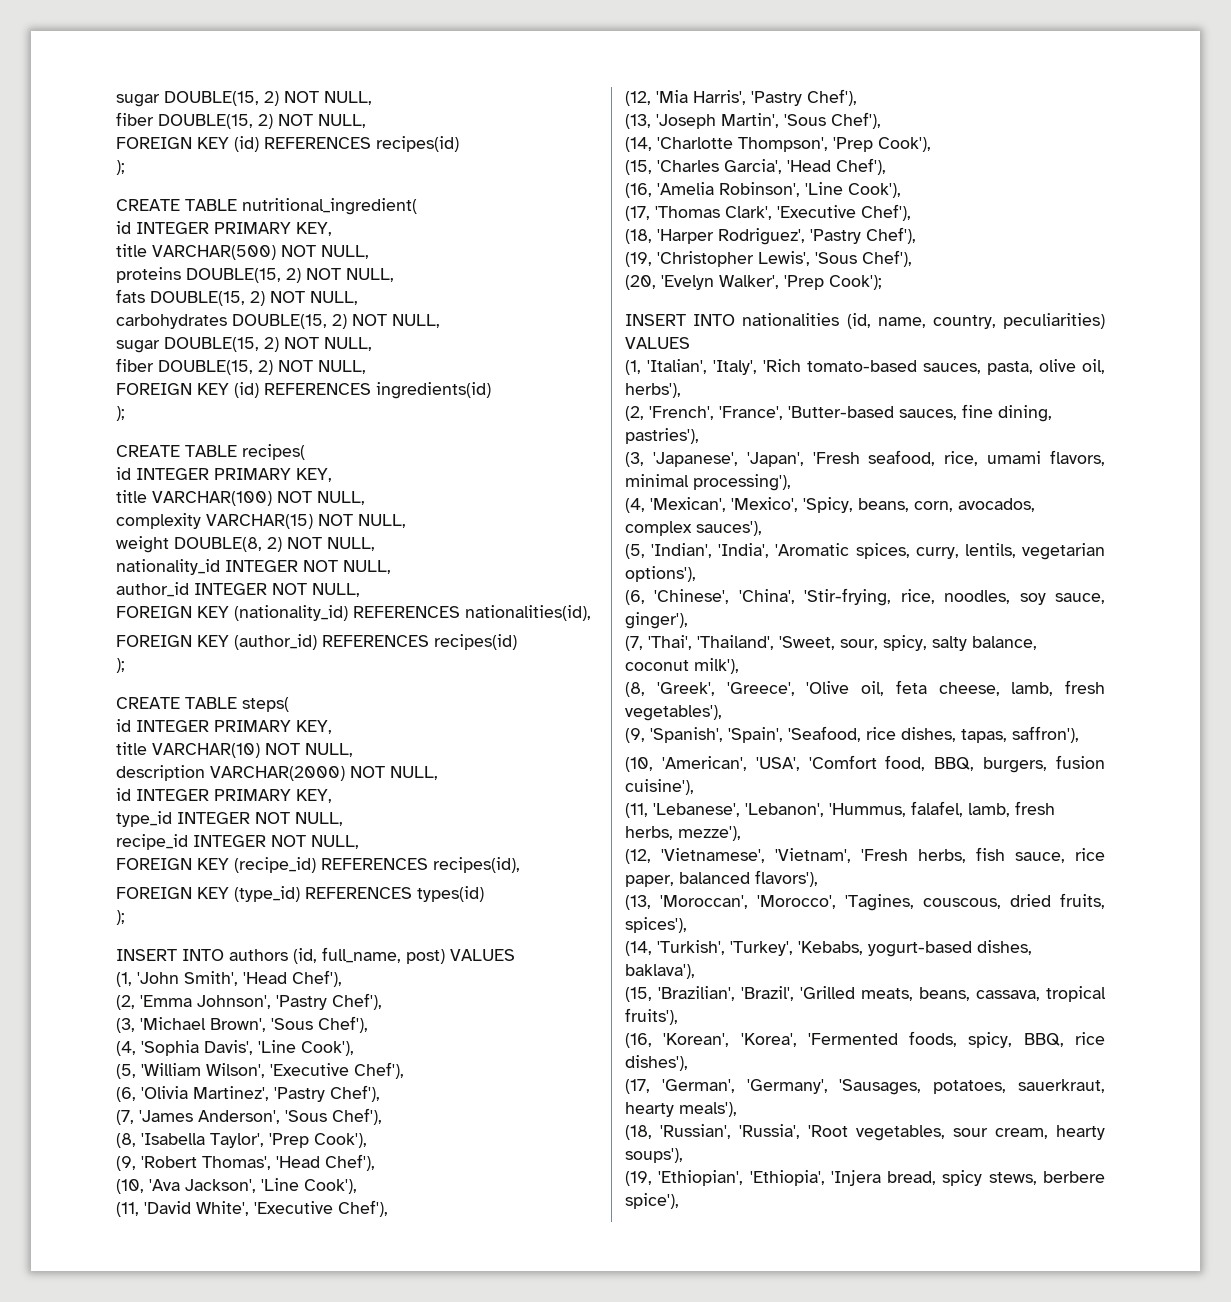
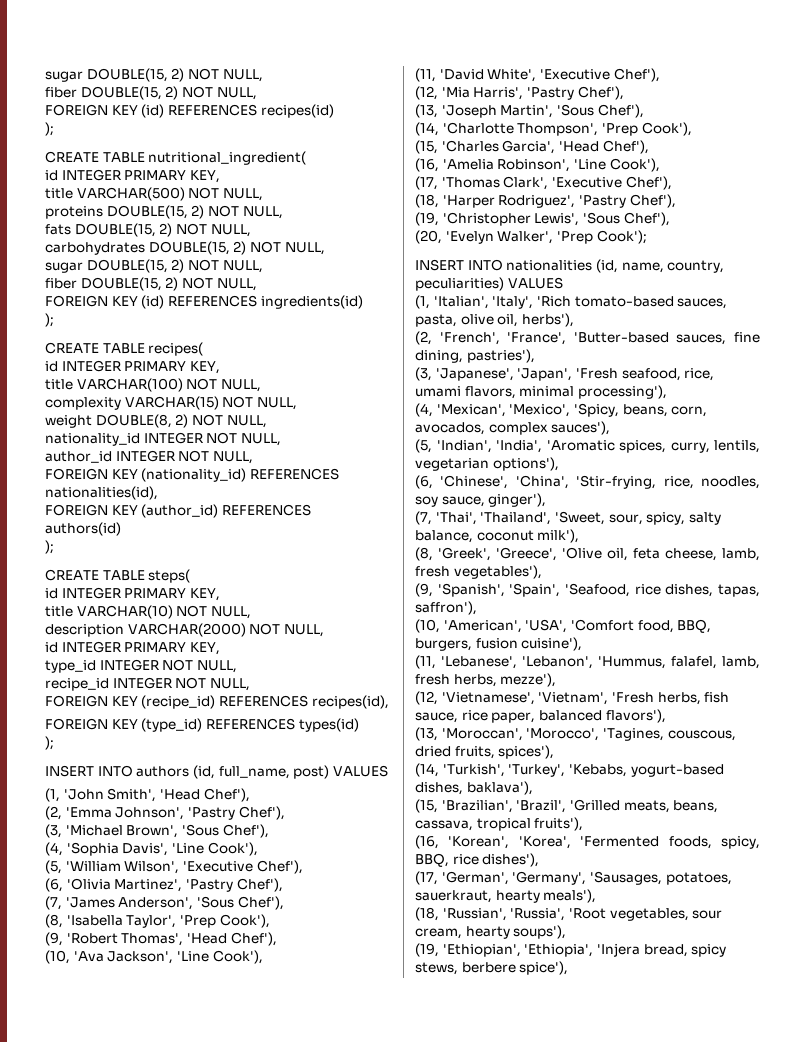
- FOREIGN KEY (author_id) REFERENCES recipes(id)
+ FOREIGN KEY (author_id) REFERENCES authors(id)

